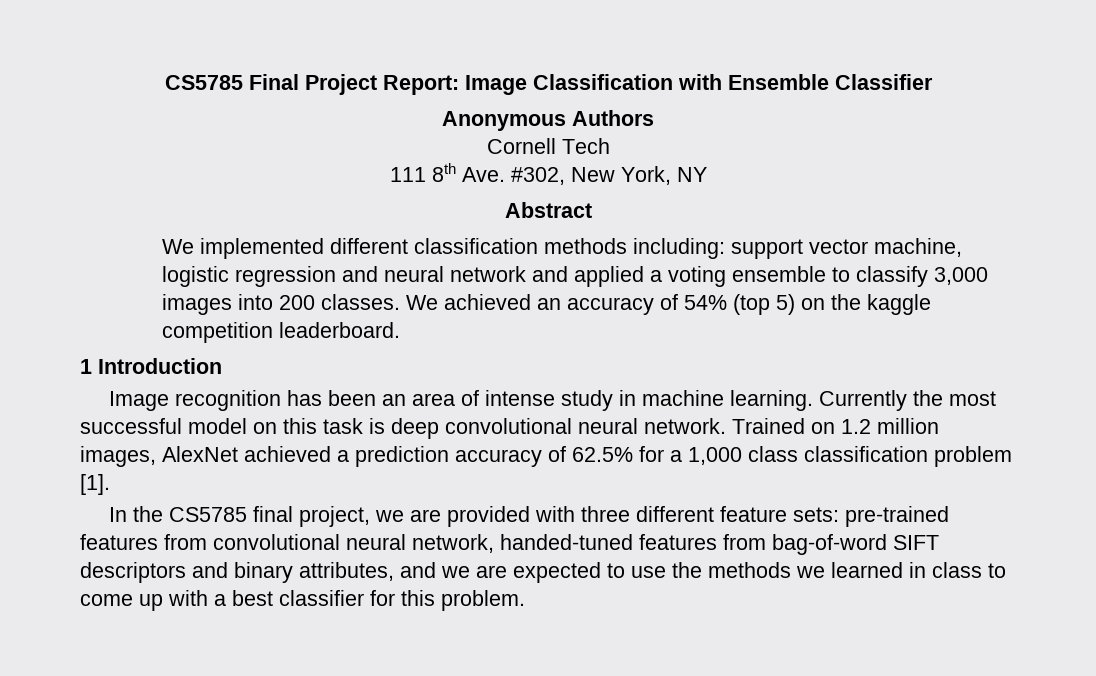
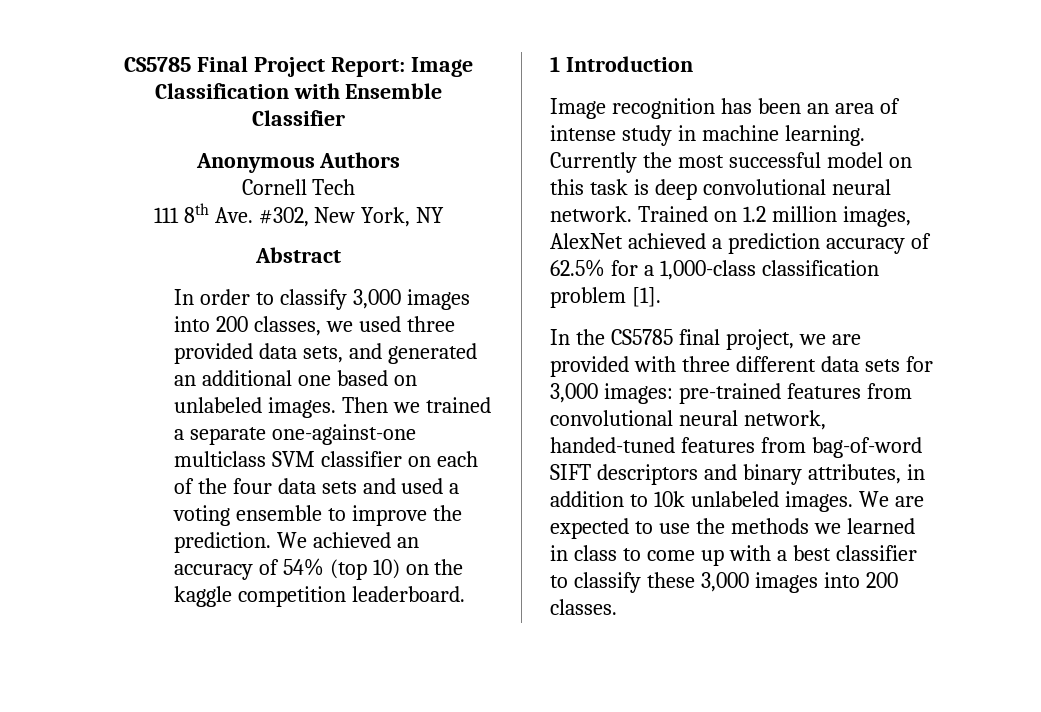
- We implemented different classification methods including: support vector machine, logistic regression and neural network and applied a voting ensemble to classify 3,000 images into 200 classes.
+ In order to classify 3,000 images into 200 classes, we used three provided data sets, and generated an additional one based on unlabeled images. Then we trained a separate one-against-one multiclass SVM classifier on each of the four data sets and used a voting ensemble to improve the prediction.
- We achieved an accuracy of 54% (top 5) on the kaggle competition leaderboard.
+ We achieved an accuracy of 54% (top 10) on the kaggle competition leaderboard.
- Trained on 1.2 million images, AlexNet achieved a prediction accuracy of 62.5% for a 1,000 class classification problem [1].
+ Trained on 1.2 million images, AlexNet achieved a prediction accuracy of 62.5% for a 1,000-class classification problem [1].
- In the CS5785 final project, we are provided with three different feature sets: pre-trained features from convolutional neural network, handed-tuned features from bag-of-word SIFT descriptors and binary attributes, and we are expected to use the methods we learned in class to come up with a best classifier for this problem.
+ In the CS5785 final project, we are provided with three different data sets for 3,000 images: pre-trained features from convolutional neural network, handed-tuned features from bag-of-word SIFT descriptors and binary attributes, in addition to 10k unlabeled images. We are expected to use the methods we learned in class to come up with a best classifier to classify these 3,000 images into 200 classes.

